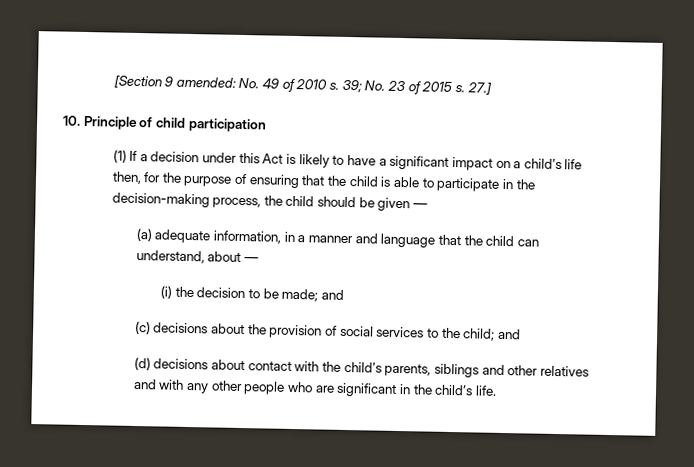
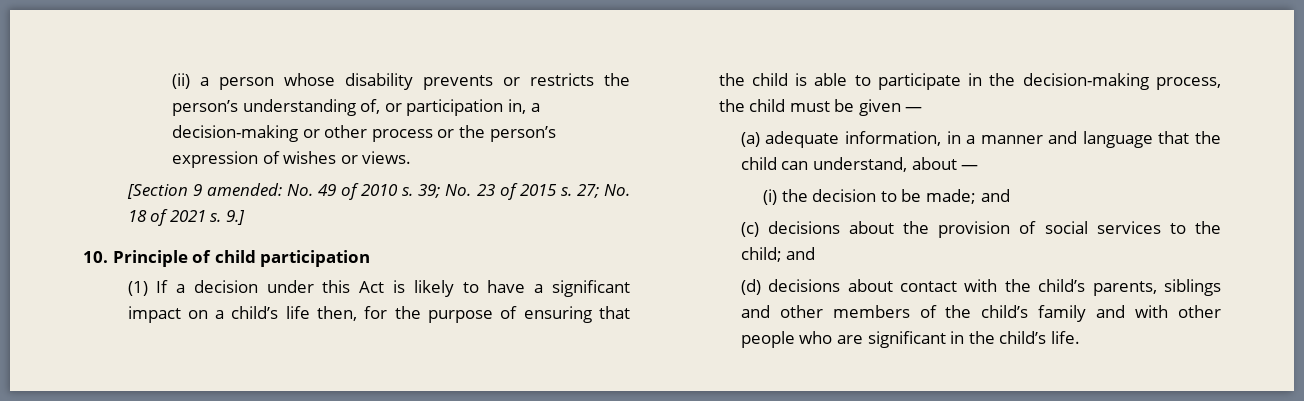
+ (ii) a person whose disability prevents or restricts the person’s understanding of, or participation in, a decision-making or other process or the person’s expression of wishes or views.
- 27.]
+ 27; No. 18 of 2021 s. 9.]
- (1) If a decision under this Act is likely to have a significant impact on a child’s life then, for the purpose of ensuring that the child is able to participate in the decision-making process, the child should be given —
+ (1) If a decision under this Act is likely to have a significant impact on a child’s life then, for the purpose of ensuring that the child is able to participate in the decision-making process, the child must be given —
- (d) decisions about contact with the child’s parents, siblings and other relatives and with any other people who are significant in the child’s life.
+ (d) decisions about contact with the child’s parents, siblings and other members of the child’s family and with other people who are significant in the child’s life.

